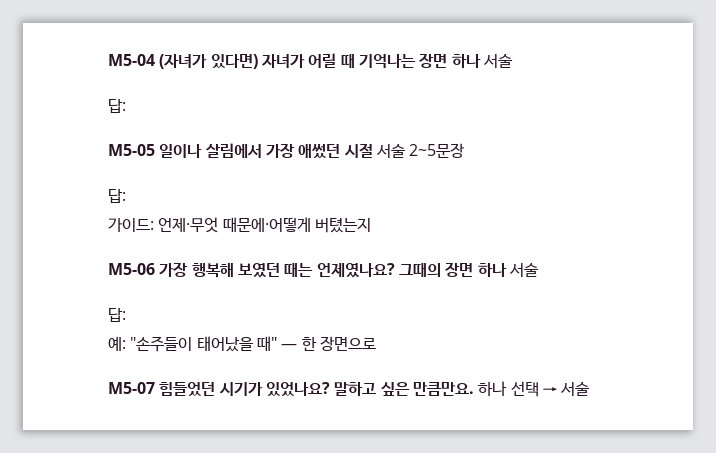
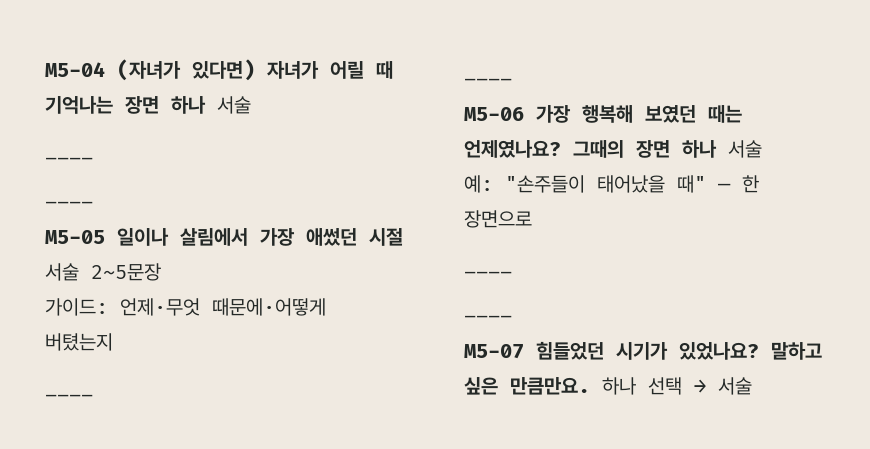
  M5-04 (자녀가 있다면) 자녀가 어릴 때 기억나는 장면 하나 서술
- 답:
+ ____
+ ____
  M5-05 일이나 살림에서 가장 애썼던 시절 서술 2~5문장
- 답:
  가이드: 언제·무엇 때문에·어떻게 버텼는지
+ ____
+ ____
  그때의 장면 하나 서술
- 답:
  예: "손주들이 태어났을 때" — 한 장면으로
+ ____
+ ____

